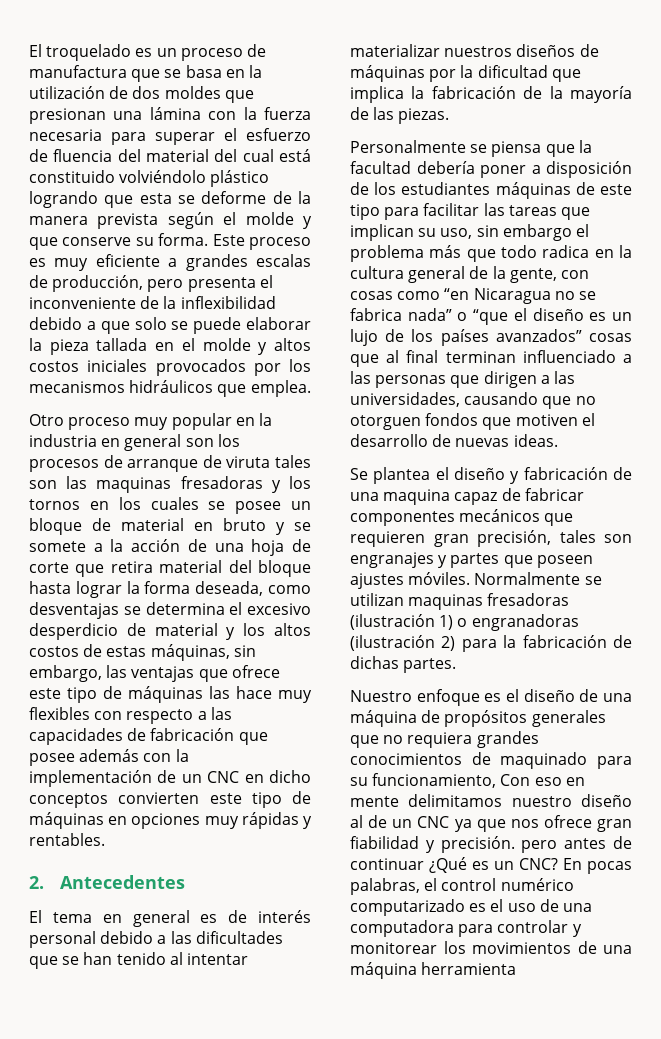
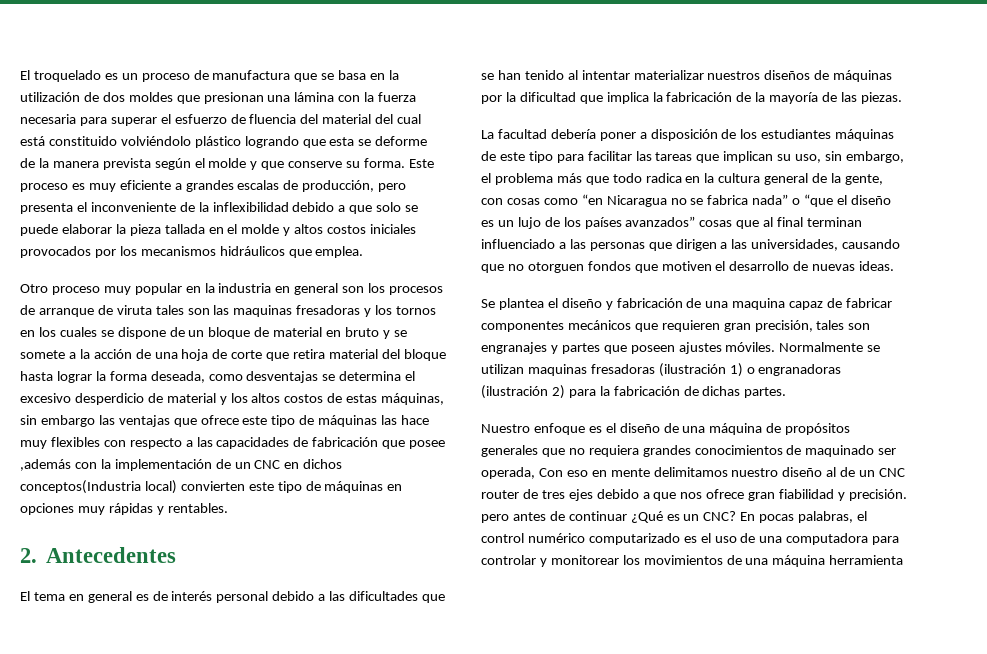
- Otro proceso muy popular en la industria en general son los procesos de arranque de viruta tales son las maquinas fresadoras y los tornos en los cuales se posee un bloque de material en bruto y se somete a la acción de una hoja de corte que retira material del bloque hasta lograr la forma deseada, como desventajas se determina el excesivo desperdicio de material y los altos costos de estas máquinas, sin embargo, las ventajas que ofrece este tipo de máquinas las hace muy flexibles con respecto a las capacidades de fabricación que posee además con la implementación de un CNC en dicho conceptos convierten este tipo de máquinas en opciones muy rápidas y rentables.
+ Otro proceso muy popular en la industria en general son los procesos de arranque de viruta tales son las maquinas fresadoras y los tornos en los cuales se dispone de un bloque de material en bruto y se somete a la acción de una hoja de corte que retira material del bloque hasta lograr la forma deseada, como desventajas se determina el excesivo desperdicio de material y los altos costos de estas máquinas, sin embargo las ventajas que ofrece este tipo de máquinas las hace muy flexibles con respecto a las capacidades de fabricación que posee ,además con la implementación de un CNC en dichos conceptos(Industria local) convierten este tipo de máquinas en opciones muy rápidas y rentables.
- Personalmente se piensa que la facultad debería poner a disposición de los estudiantes máquinas de este tipo para facilitar las tareas que implican su uso, sin embargo el problema más que todo radica en la cultura general de la gente, con cosas como “en Nicaragua no se fabrica nada” o “que el diseño es un lujo de los países avanzados” cosas que al final terminan influenciado a las personas que dirigen a las universidades, causando que no otorguen fondos que motiven el desarrollo de nuevas ideas.
+ La facultad debería poner a disposición de los estudiantes máquinas de este tipo para facilitar las tareas que implican su uso, sin embargo, el problema más que todo radica en la cultura general de la gente, con cosas como “en Nicaragua no se fabrica nada” o “que el diseño es un lujo de los países avanzados” cosas que al final terminan influenciado a las personas que dirigen a las universidades, causando que no otorguen fondos que motiven el desarrollo de nuevas ideas.
- Nuestro enfoque es el diseño de una máquina de propósitos generales que no requiera grandes conocimientos de maquinado para su funcionamiento, Con eso en mente delimitamos nuestro diseño al de un CNC ya que nos ofrece gran fiabilidad y precisión. pero antes de continuar ¿Qué es un CNC?
+ Nuestro enfoque es el diseño de una máquina de propósitos generales que no requiera grandes conocimientos de maquinado ser operada, Con eso en mente delimitamos nuestro diseño al de un CNC router de tres ejes debido a que nos ofrece gran fiabilidad y precisión. pero antes de continuar ¿Qué es un CNC?

